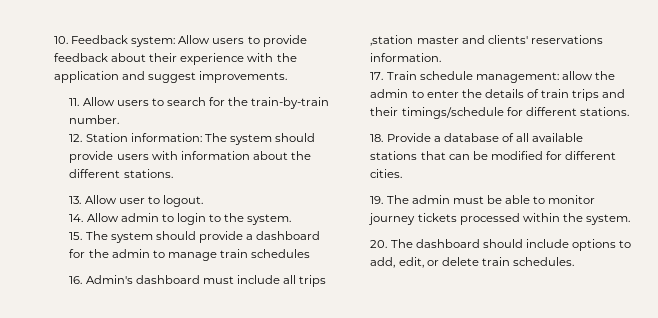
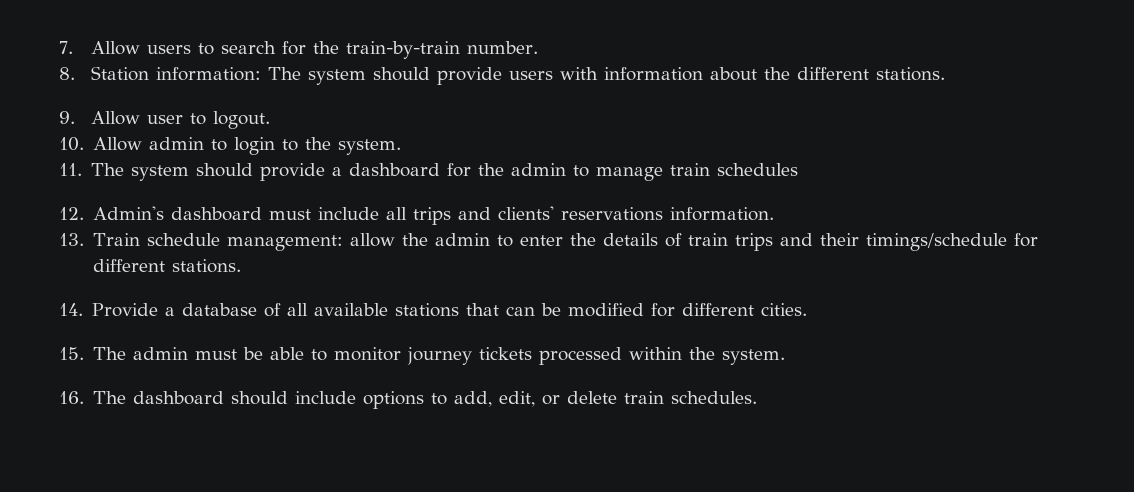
- 10. Feedback system: Allow users to provide feedback about their experience with the application and suggest improvements.
- 11. Allow users to search for the train-by-train number.
+ 7. Allow users to search for the train-by-train number.
- 12. Station information: The system should provide users with information about the different stations.
+ 8. Station information: The system should provide users with information about the different stations.
- 13. Allow user to logout.
+ 9. Allow user to logout.
- 14. Allow admin to login to the system.
+ 10. Allow admin to login to the system.
- 15. The system should provide a dashboard for the admin to manage train schedules
+ 11. The system should provide a dashboard for the admin to manage train schedules
- 16. Admin's dashboard must include all trips ,station master and clients' reservations information.
+ 12. Admin's dashboard must include all trips and clients' reservations information.
- 17. Train schedule management: allow the admin to enter the details of train trips and their timings/schedule for different stations.
+ 13. Train schedule management: allow the admin to enter the details of train trips and their timings/schedule for different stations.
- 18. Provide a database of all available stations that can be modified for different cities.
+ 14. Provide a database of all available stations that can be modified for different cities.
- 19. The admin must be able to monitor journey tickets processed within the system.
+ 15. The admin must be able to monitor journey tickets processed within the system.
- 20. The dashboard should include options to add, edit, or delete train schedules.
+ 16. The dashboard should include options to add, edit, or delete train schedules.

